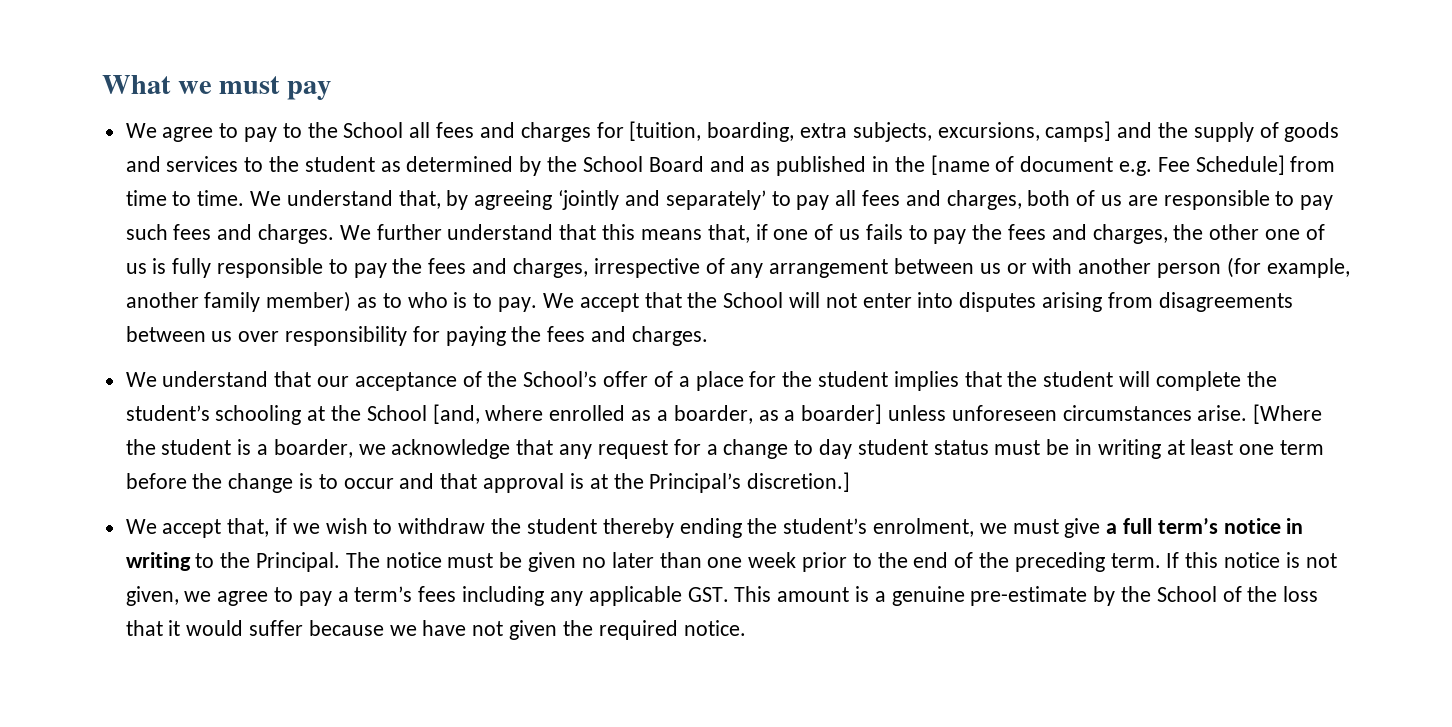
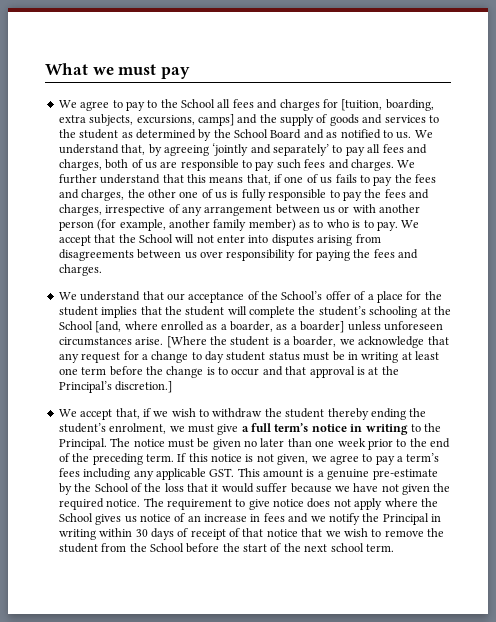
- We agree to pay to the School all fees and charges for [tuition, boarding, extra subjects, excursions, camps] and the supply of goods and services to the student as determined by the School Board and as published in the [name of document e.g. Fee Schedule] from time to time.
+ We agree to pay to the School all fees and charges for [tuition, boarding, extra subjects, excursions, camps] and the supply of goods and services to the student as determined by the School Board and as notified to us.
+ The requirement to give notice does not apply where the School gives us notice of an increase in fees and we notify the Principal in writing within 30 days of receipt of that notice that we wish to remove the student from the School before the start of the next school term.

